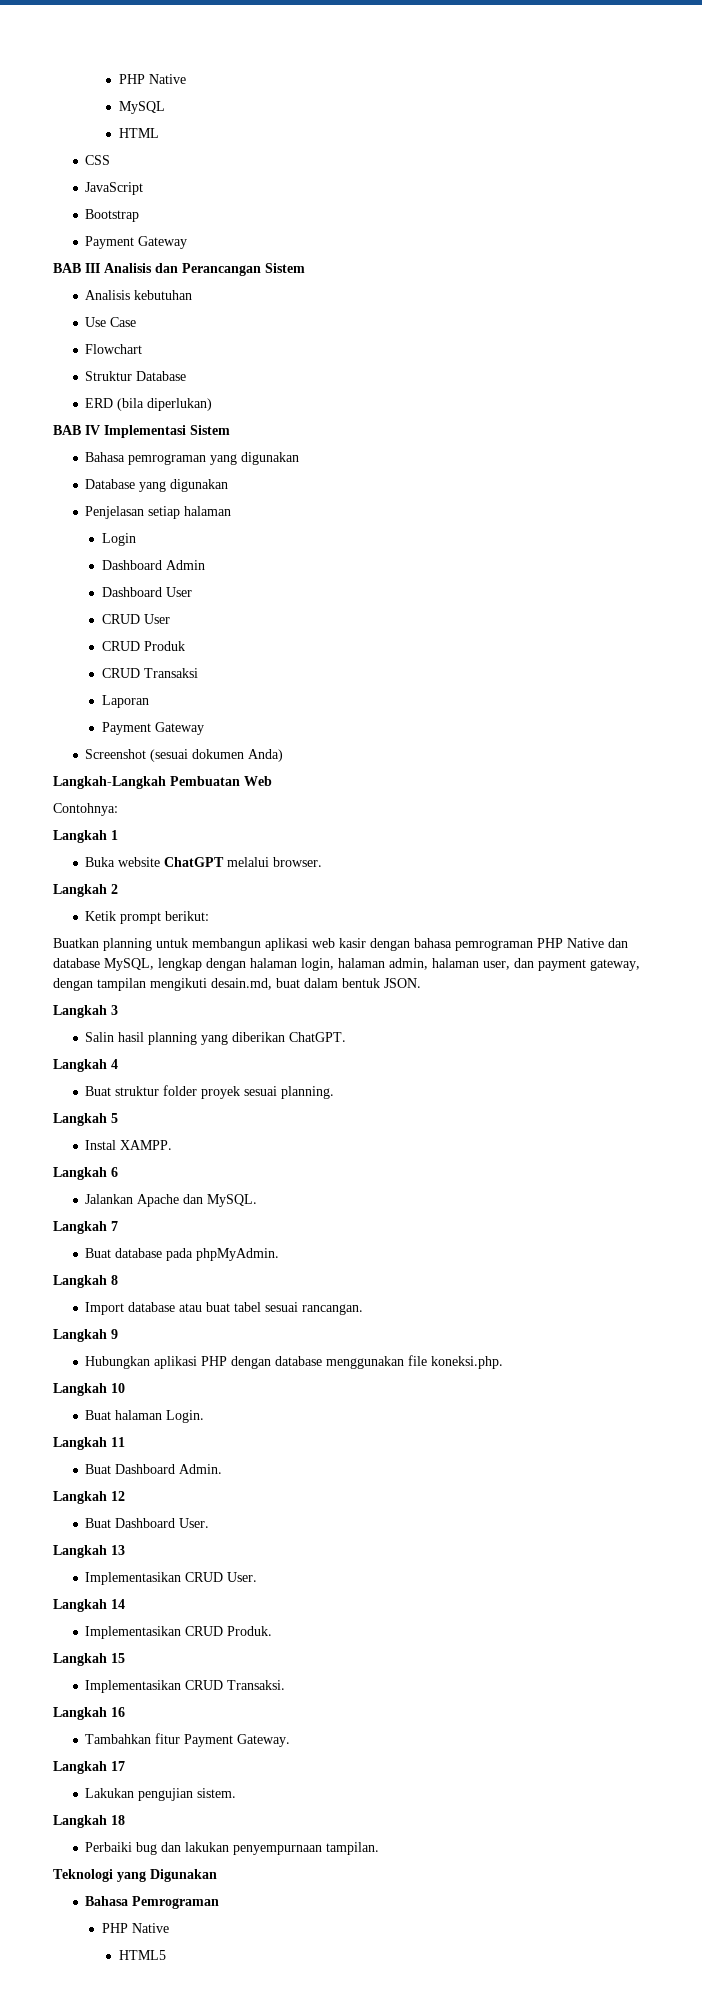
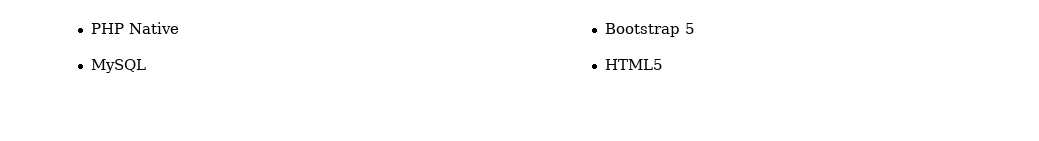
- HTML
- CSS
- JavaScript
- Bootstrap
- Payment Gateway
- BAB III Analisis dan Perancangan Sistem
- Analisis kebutuhan
- Use Case
- Flowchart
- Struktur Database
- ERD (bila diperlukan)
- BAB IV Implementasi Sistem
- Bahasa pemrograman yang digunakan
- Database yang digunakan
- Penjelasan setiap halaman
- Login
- Dashboard Admin
- Dashboard User
- CRUD User
- CRUD Produk
- CRUD Transaksi
- Laporan
- Payment Gateway
- Screenshot (sesuai dokumen Anda)
- Langkah-Langkah Pembuatan Web
- Contohnya:
- Langkah 1
- Buka website ChatGPT melalui browser.
- Langkah 2
- Ketik prompt berikut:
- Buatkan planning untuk membangun aplikasi web kasir dengan bahasa pemrograman PHP Native dan database MySQL, lengkap dengan halaman login, halaman admin, halaman user, dan payment gateway, dengan tampilan mengikuti desain.md, buat dalam bentuk JSON.
- Langkah 3
- Salin hasil planning yang diberikan ChatGPT.
- Langkah 4
- Buat struktur folder proyek sesuai planning.
- Langkah 5
- Instal XAMPP.
- Langkah 6
- Jalankan Apache dan MySQL.
- Langkah 7
- Buat database pada phpMyAdmin.
- Langkah 8
- Import database atau buat tabel sesuai rancangan.
- Langkah 9
- Hubungkan aplikasi PHP dengan database menggunakan file koneksi.php.
- Langkah 10
- Buat halaman Login.
- Langkah 11
- Buat Dashboard Admin.
- Langkah 12
- Buat Dashboard User.
- Langkah 13
- Implementasikan CRUD User.
- Langkah 14
- Implementasikan CRUD Produk.
- Langkah 15
- Implementasikan CRUD Transaksi.
- Langkah 16
- Tambahkan fitur Payment Gateway.
- Langkah 17
- Lakukan pengujian sistem.
- Langkah 18
- Perbaiki bug dan lakukan penyempurnaan tampilan.
- Teknologi yang Digunakan
- Bahasa Pemrograman
- PHP Native
+ Bootstrap 5

